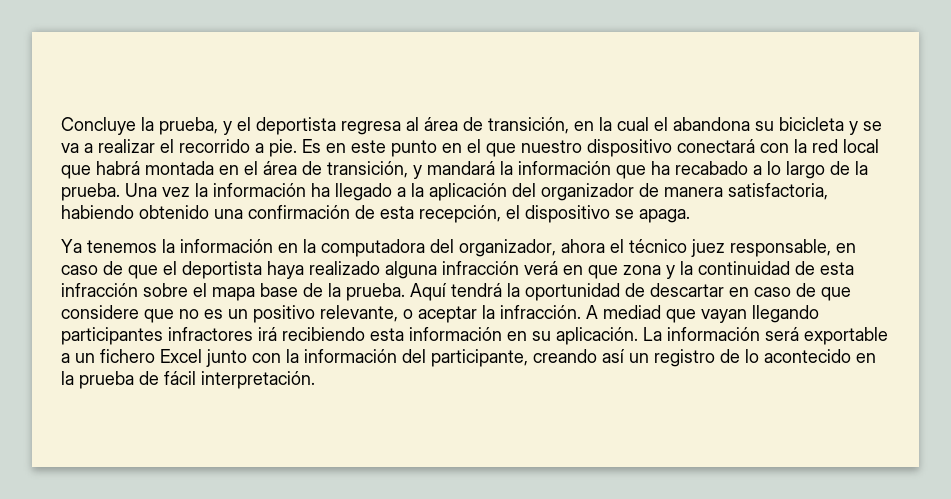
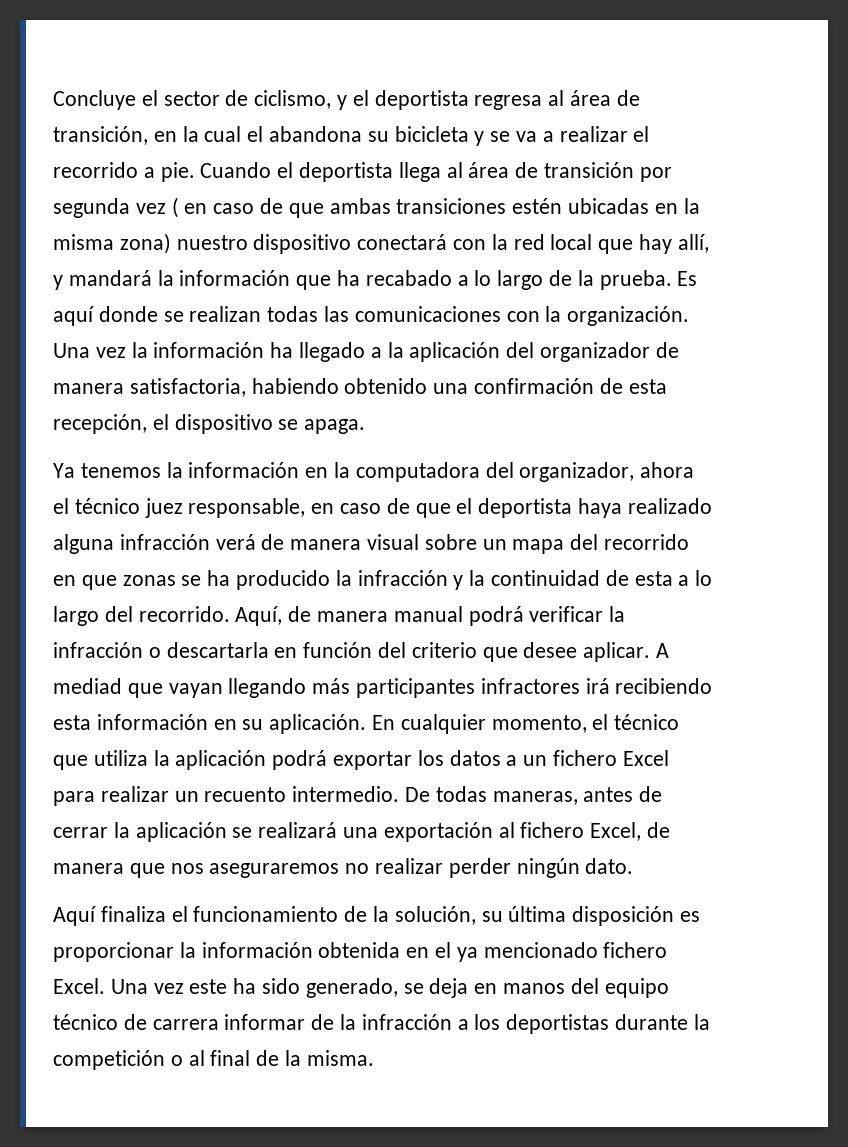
- Concluye la prueba, y el deportista regresa al área de transición, en la cual el abandona su bicicleta y se va a realizar el recorrido a pie.
+ Concluye el sector de ciclismo, y el deportista regresa al área de transición, en la cual el abandona su bicicleta y se va a realizar el recorrido a pie.
- Es en este punto en el que nuestro dispositivo conectará con la red local que habrá montada en el área de transición, y mandará la información que ha recabado a lo largo de la prueba.
+ Cuando el deportista llega al área de transición por segunda vez ( en caso de que ambas transiciones estén ubicadas en la misma zona) nuestro dispositivo conectará con la red local que hay allí, y mandará la información que ha recabado a lo largo de la prueba.
+ Es aquí donde se realizan todas las comunicaciones con la organización.
- Ya tenemos la información en la computadora del organizador, ahora el técnico juez responsable, en caso de que el deportista haya realizado alguna infracción verá en que zona y la continuidad de esta infracción sobre el mapa base de la prueba. Aquí tendrá la oportunidad de descartar en caso de que considere que no es un positivo relevante, o aceptar la infracción.
+ Ya tenemos la información en la computadora del organizador, ahora el técnico juez responsable, en caso de que el deportista haya realizado alguna infracción verá de manera visual sobre un mapa del recorrido en que zonas se ha producido la infracción y la continuidad de esta a lo largo del recorrido. Aquí, de manera manual podrá verificar la infracción o descartarla en función del criterio que desee aplicar.
- A mediad que vayan llegando participantes infractores irá recibiendo esta información en su aplicación.
+ A mediad que vayan llegando más participantes infractores irá recibiendo esta información en su aplicación.
- La información será exportable a un fichero Excel junto con la información del participante, creando así un registro de lo acontecido en la prueba de fácil interpretación.
+ En cualquier momento, el técnico que utiliza la aplicación podrá exportar los datos a un fichero Excel para realizar un recuento intermedio. De todas maneras, antes de cerrar la aplicación se realizará una exportación al fichero Excel, de manera que nos aseguraremos no realizar perder ningún dato.
+ Aquí finaliza el funcionamiento de la solución, su última disposición es proporcionar la información obtenida en el ya mencionado fichero Excel. Una vez este ha sido generado, se deja en manos del equipo técnico de carrera informar de la infracción a los deportistas durante la competición o al final de la misma.

